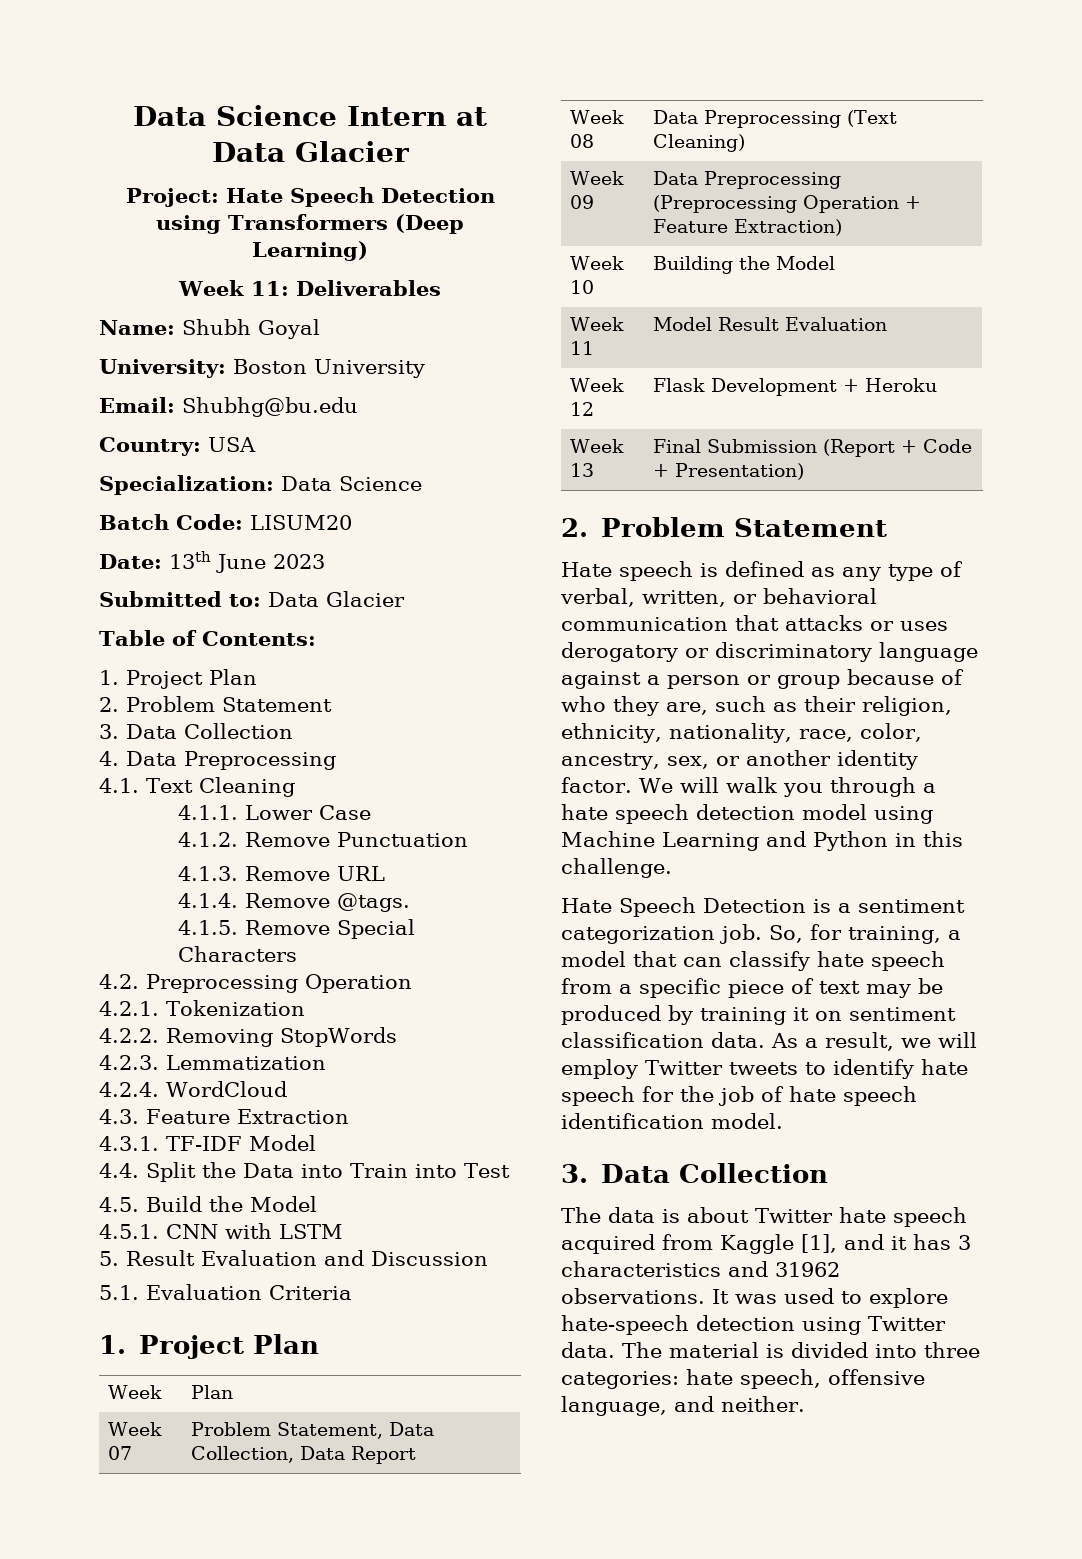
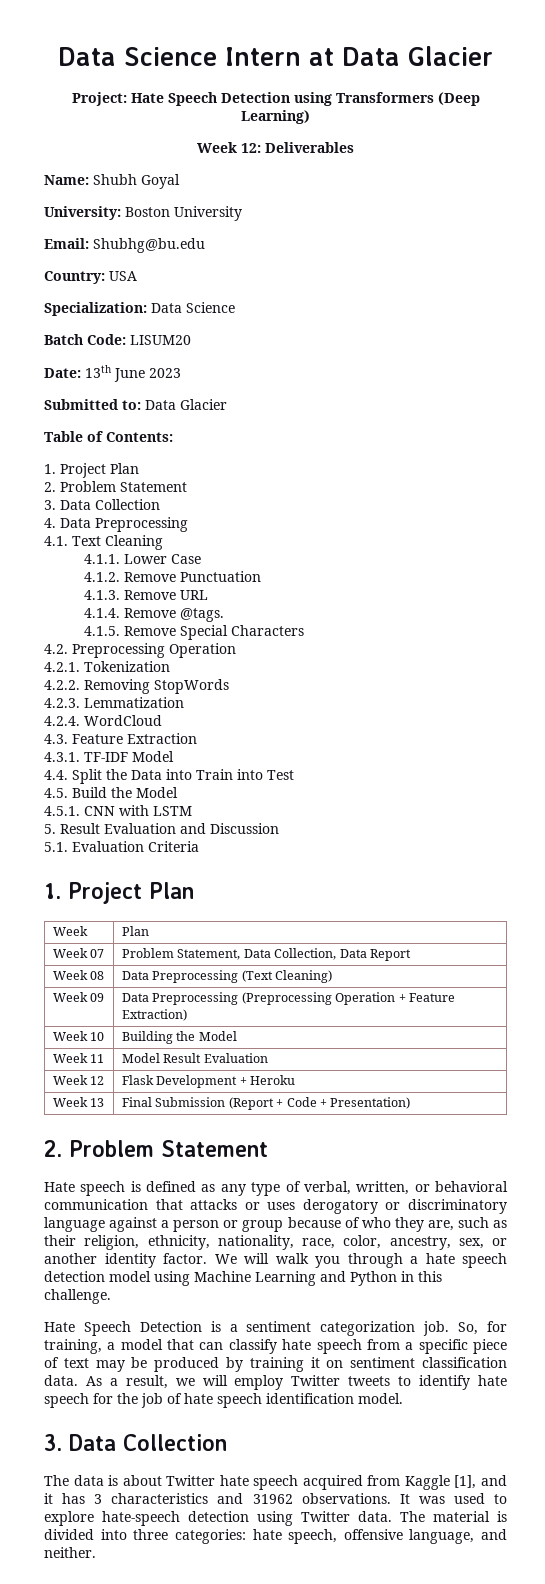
- Week 11: Deliverables
+ Week 12: Deliverables

